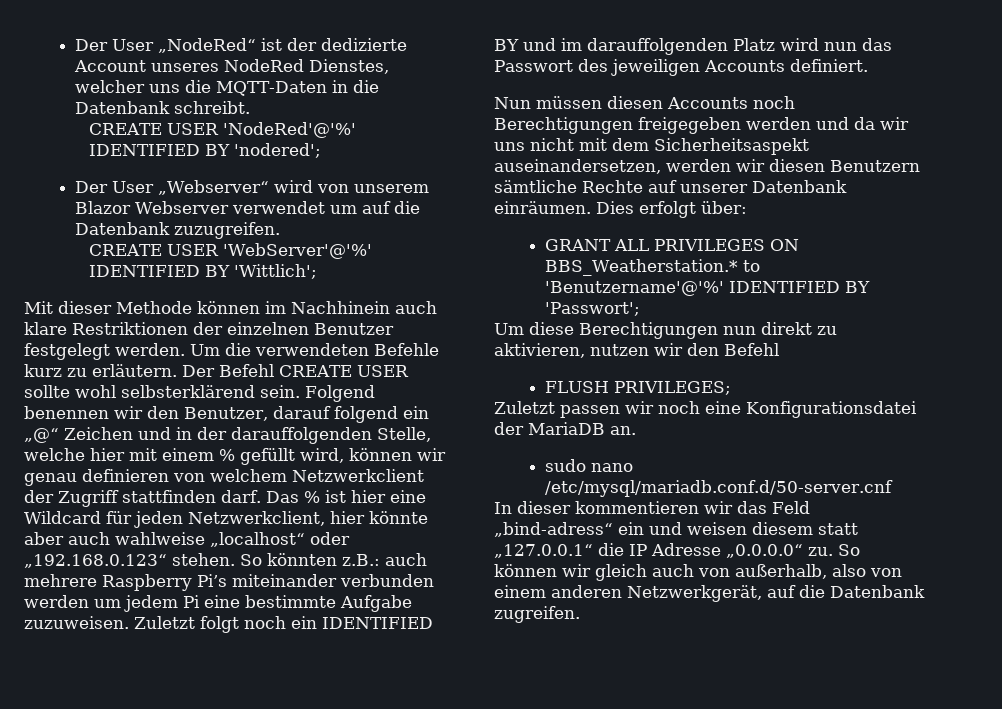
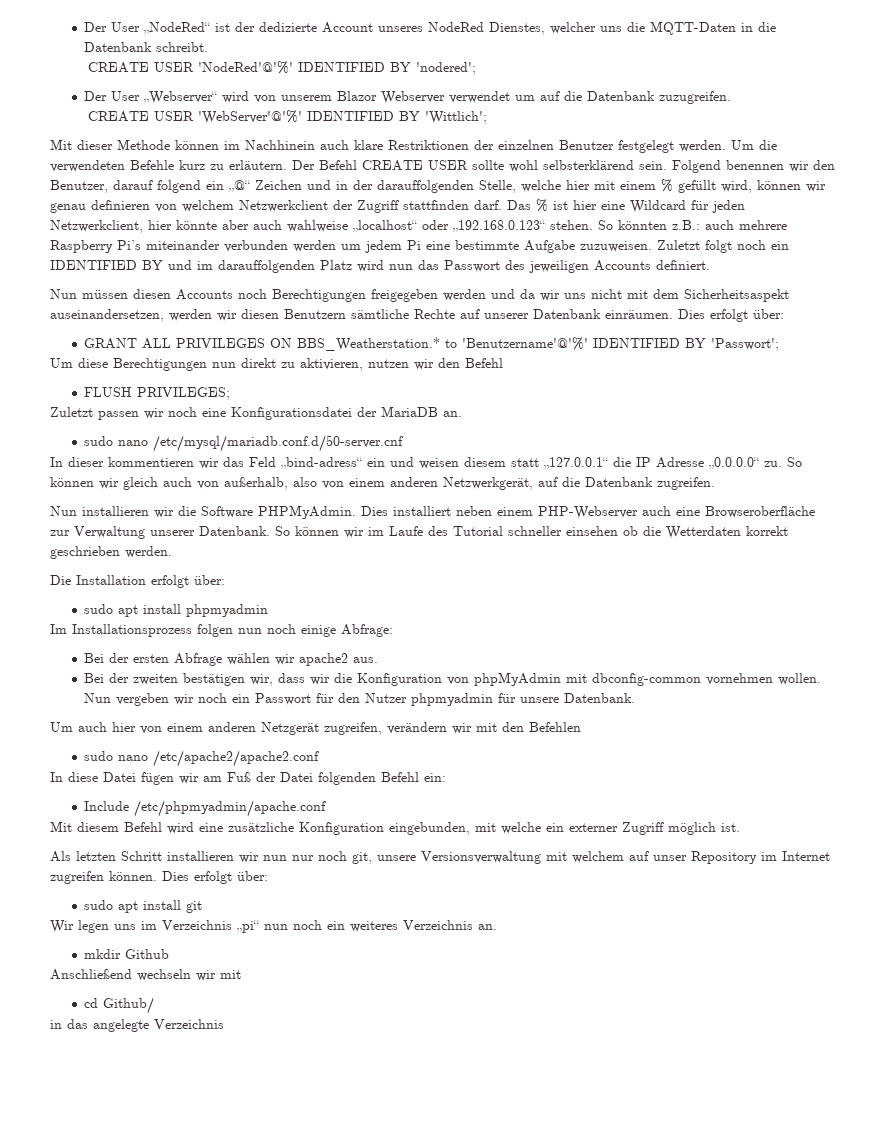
+ Nun installieren wir die Software PHPMyAdmin. Dies installiert neben einem PHP-Webserver auch eine Browseroberfläche zur Verwaltung unserer Datenbank. So können wir im Laufe des Tutorial schneller einsehen ob die Wetterdaten korrekt geschrieben werden.
+ Die Installation erfolgt über:
+ sudo apt install phpmyadmin
+ Im Installationsprozess folgen nun noch einige Abfrage:
+ Bei der ersten Abfrage wählen wir apache2 aus.
+ Bei der zweiten bestätigen wir, dass wir die Konfiguration von phpMyAdmin mit dbconfig-common vornehmen wollen. Nun vergeben wir noch ein Passwort für den Nutzer phpmyadmin für unsere Datenbank.
+ Um auch hier von einem anderen Netzgerät zugreifen, verändern wir mit den Befehlen
+ sudo nano /etc/apache2/apache2.conf
+ In diese Datei fügen wir am Fuß der Datei folgenden Befehl ein:
+ Include /etc/phpmyadmin/apache.conf
+ Mit diesem Befehl wird eine zusätzliche Konfiguration eingebunden, mit welche ein externer Zugriff möglich ist.
+ Als letzten Schritt installieren wir nun nur noch git, unsere Versionsverwaltung mit welchem auf unser Repository im Internet zugreifen können. Dies erfolgt über:
+ sudo apt install git
+ Wir legen uns im Verzeichnis „pi“ nun noch ein weiteres Verzeichnis an.
+ mkdir Github
+ Anschließend wechseln wir mit
+ cd Github/
+ in das angelegte Verzeichnis

